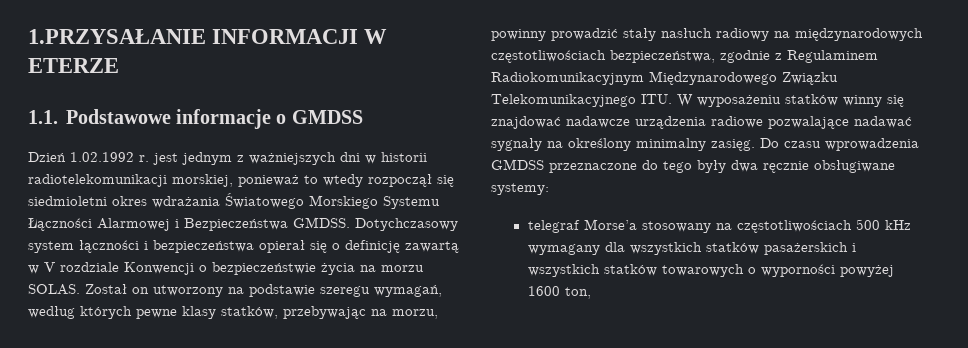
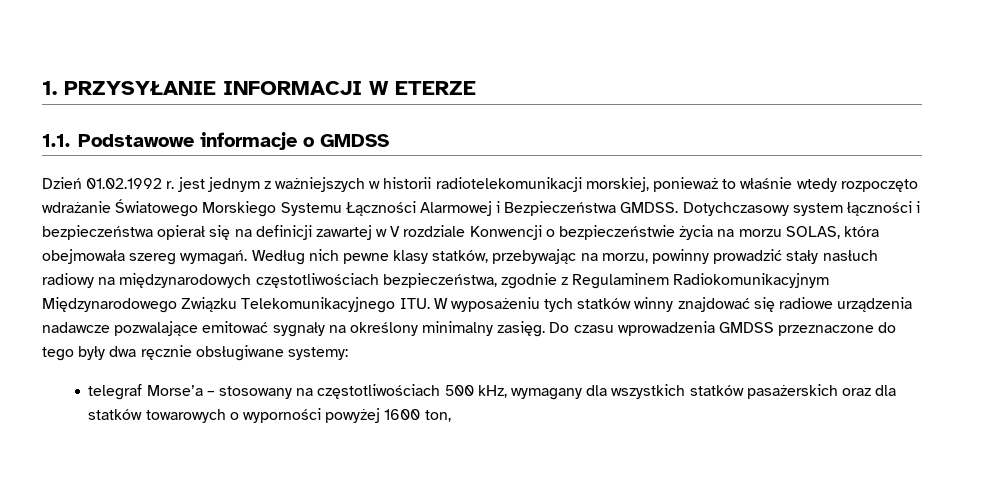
- 1.PRZYSAŁANIE INFORMACJI W ETERZE
+ 1. PRZYSYŁANIE INFORMACJI W ETERZE
- Dzień 1.02.1992 r. jest jednym z ważniejszych dni w historii radiotelekomunikacji morskiej, ponieważ to wtedy rozpoczął się siedmioletni okres wdrażania Światowego Morskiego Systemu Łączności Alarmowej i Bezpieczeństwa GMDSS.
+ Dzień 01.02.1992 r. jest jednym z ważniejszych w historii radiotelekomunikacji morskiej, ponieważ to właśnie wtedy rozpoczęto wdrażanie Światowego Morskiego Systemu Łączności Alarmowej i Bezpieczeństwa GMDSS.
- Dotychczasowy system łączności i bezpieczeństwa opierał się o definicję zawartą w V rozdziale Konwencji o bezpieczeństwie życia na morzu SOLAS. Został on utworzony na podstawie szeregu wymagań, według których pewne klasy statków, przebywając na morzu, powinny prowadzić stały nasłuch radiowy na międzynarodowych częstotliwościach bezpieczeństwa, zgodnie z Regulaminem Radiokomunikacyjnym Międzynarodowego Związku Telekomunikacyjnego ITU. W wyposażeniu statków winny się znajdować nadawcze urządzenia radiowe pozwalające nadawać sygnały na określony minimalny zasięg.
+ Dotychczasowy system łączności i bezpieczeństwa opierał się na definicji zawartej w V rozdziale Konwencji o bezpieczeństwie życia na morzu SOLAS, która obejmowała szereg wymagań. Według nich pewne klasy statków, przebywając na morzu, powinny prowadzić stały nasłuch radiowy na międzynarodowych częstotliwościach bezpieczeństwa, zgodnie z Regulaminem Radiokomunikacyjnym Międzynarodowego Związku Telekomunikacyjnego ITU. W wyposażeniu tych statków winny znajdować się radiowe urządzenia nadawcze pozwalające emitować sygnały na określony minimalny zasięg.
- telegraf Morse’a stosowany na częstotliwościach 500 kHz wymagany dla wszystkich statków pasażerskich i wszystkich statków towarowych o wyporności powyżej 1600 ton,
+ telegraf Morse’a – stosowany na częstotliwościach 500 kHz, wymagany dla wszystkich statków pasażerskich oraz dla statków towarowych o wyporności powyżej 1600 ton,

